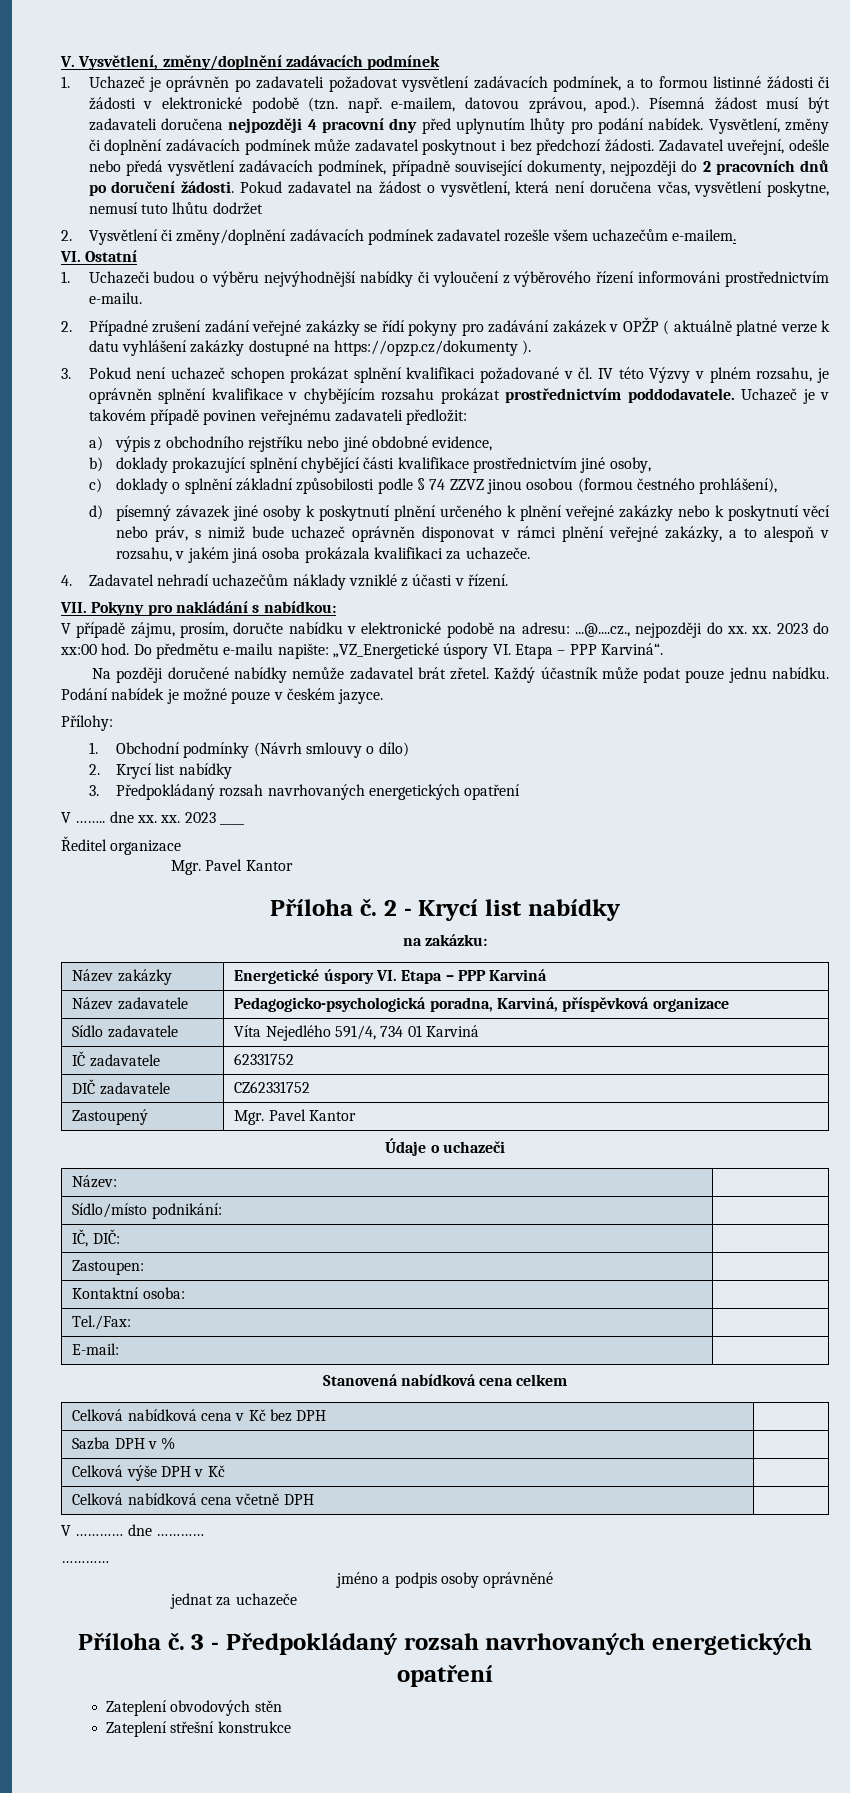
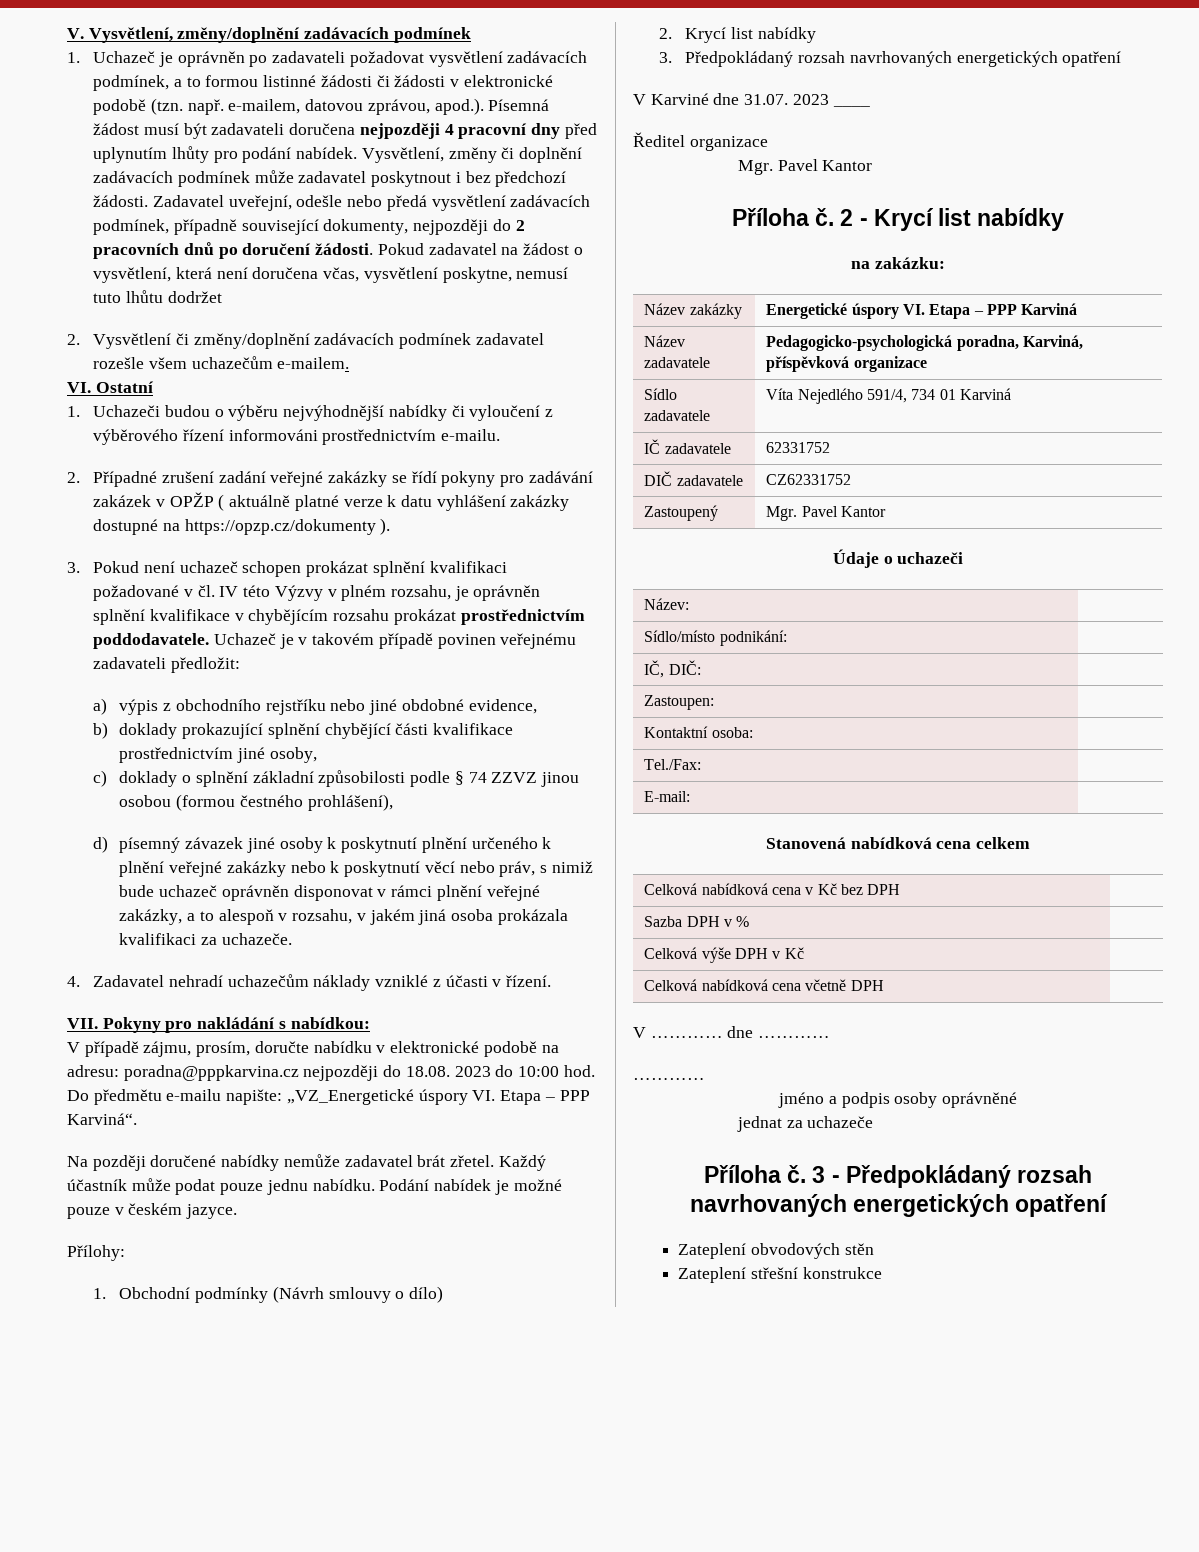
- V případě zájmu, prosím, doručte nabídku v elektronické podobě na adresu: ...@....cz., nejpozději do xx. xx. 2023 do xx:00 hod.
+ V případě zájmu, prosím, doručte nabídku v elektronické podobě na adresu: poradna@pppkarvina.cz nejpozději do 18.08. 2023 do 10:00 hod.
- V …….. dne xx. xx. 2023 ____
+ V Karviné dne 31.07. 2023 ____

